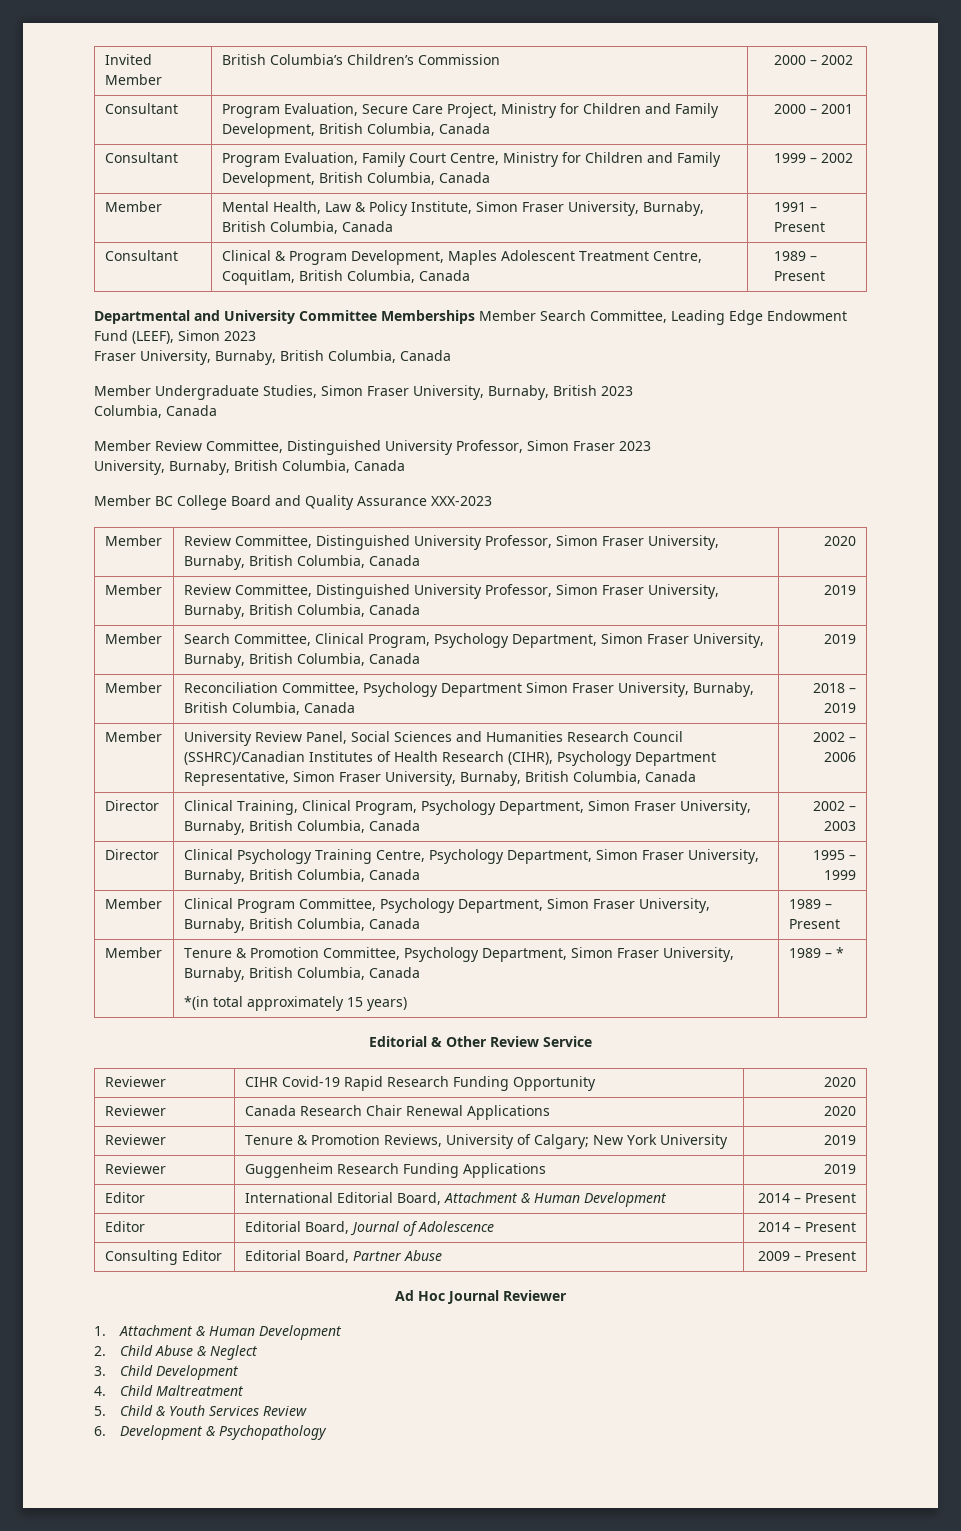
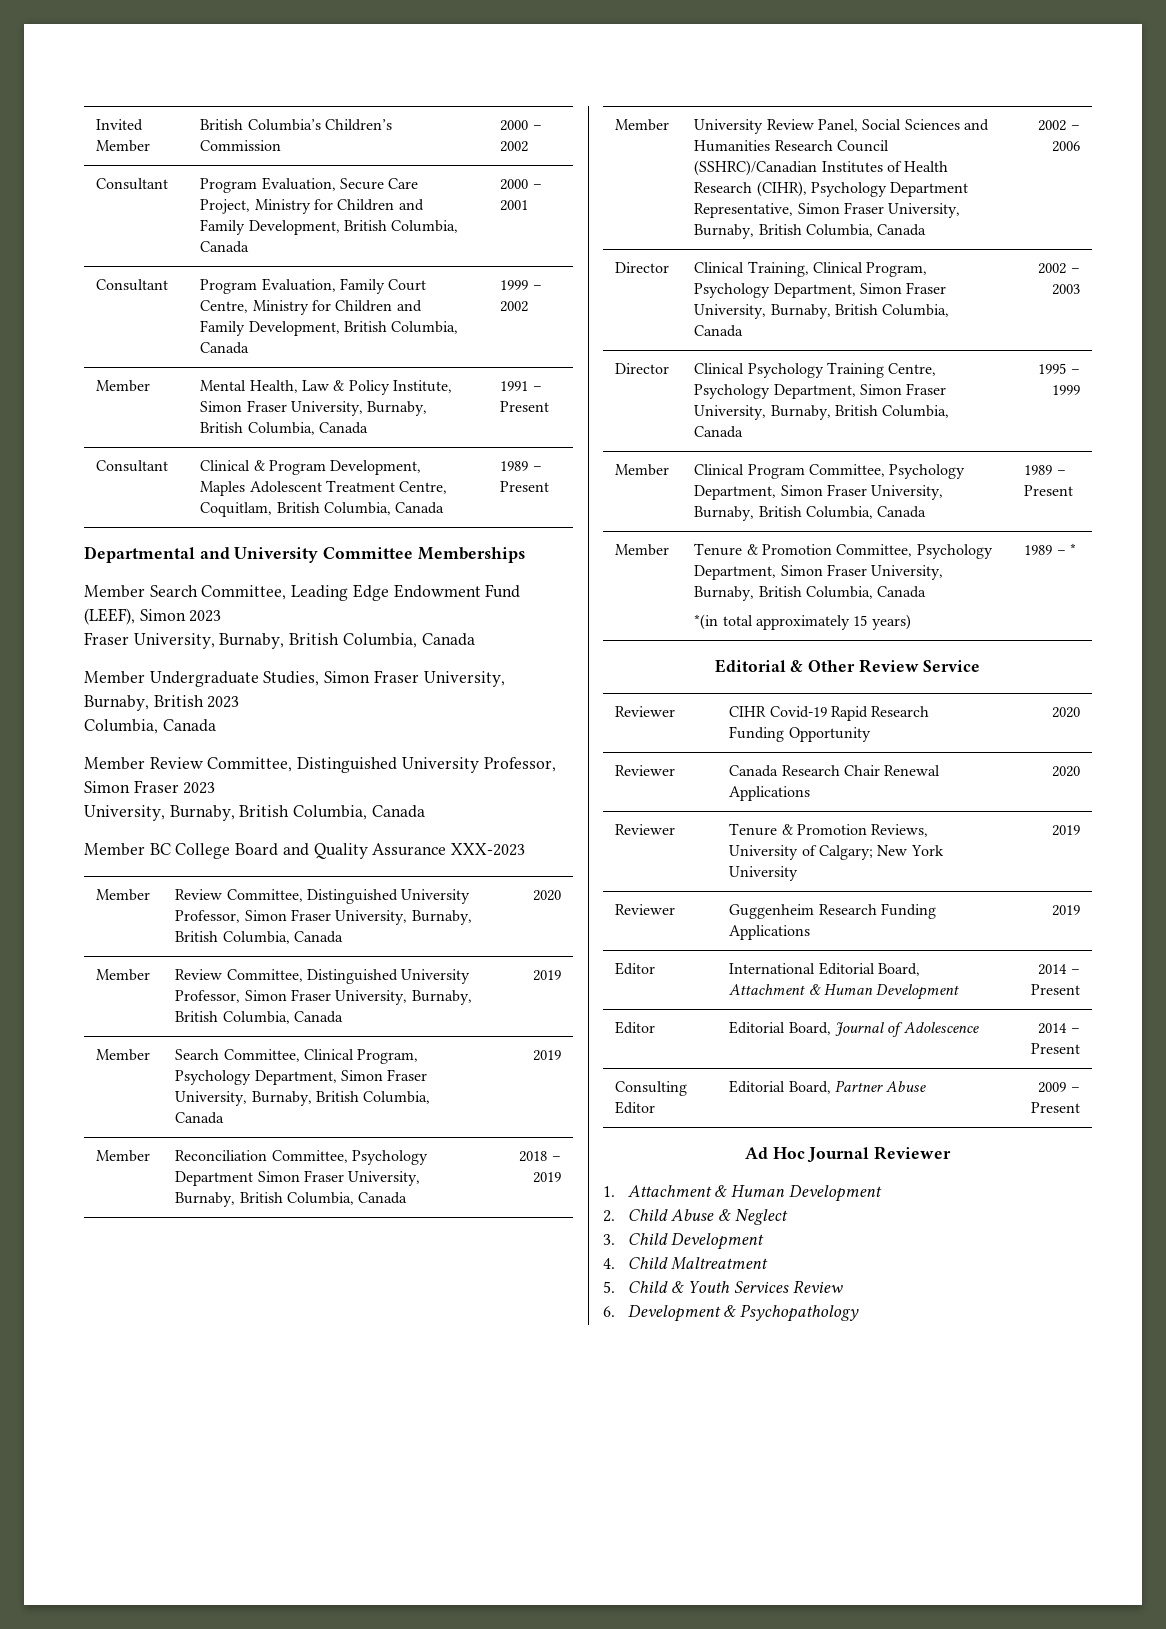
- Departmental and University Committee Memberships Member Search Committee, Leading Edge Endowment Fund (LEEF), Simon 2023
+ Departmental and University Committee Memberships
+ Member Search Committee, Leading Edge Endowment Fund (LEEF), Simon 2023

